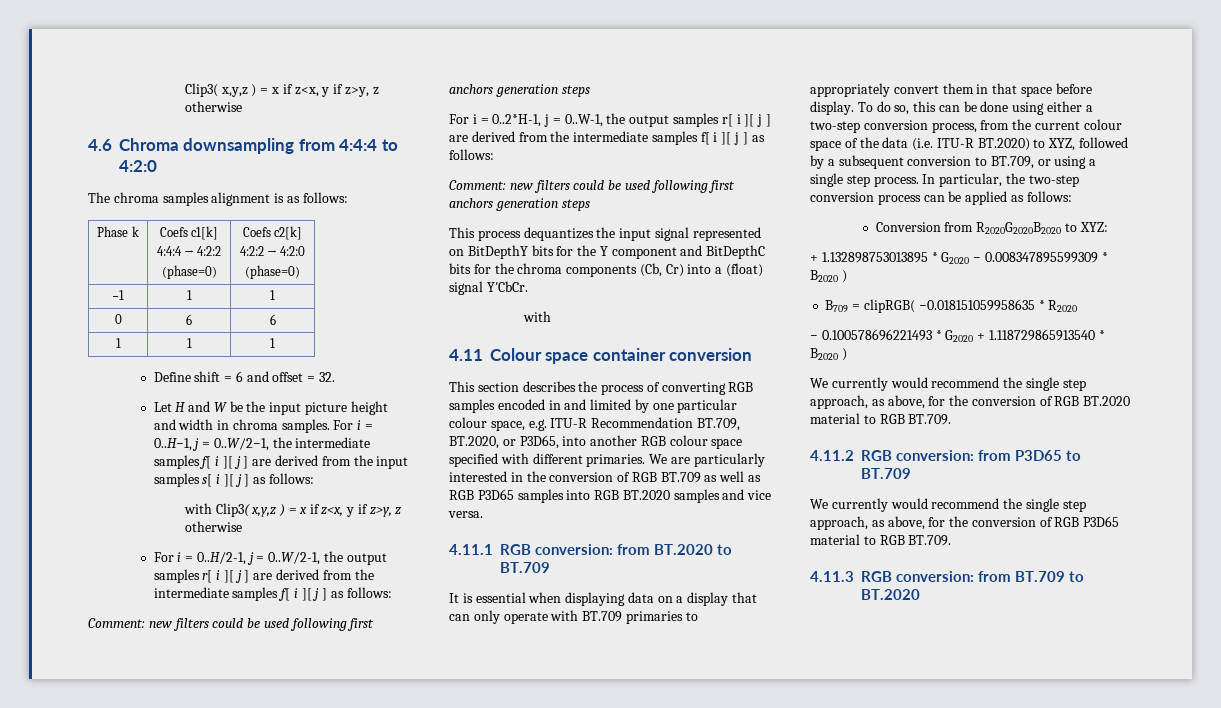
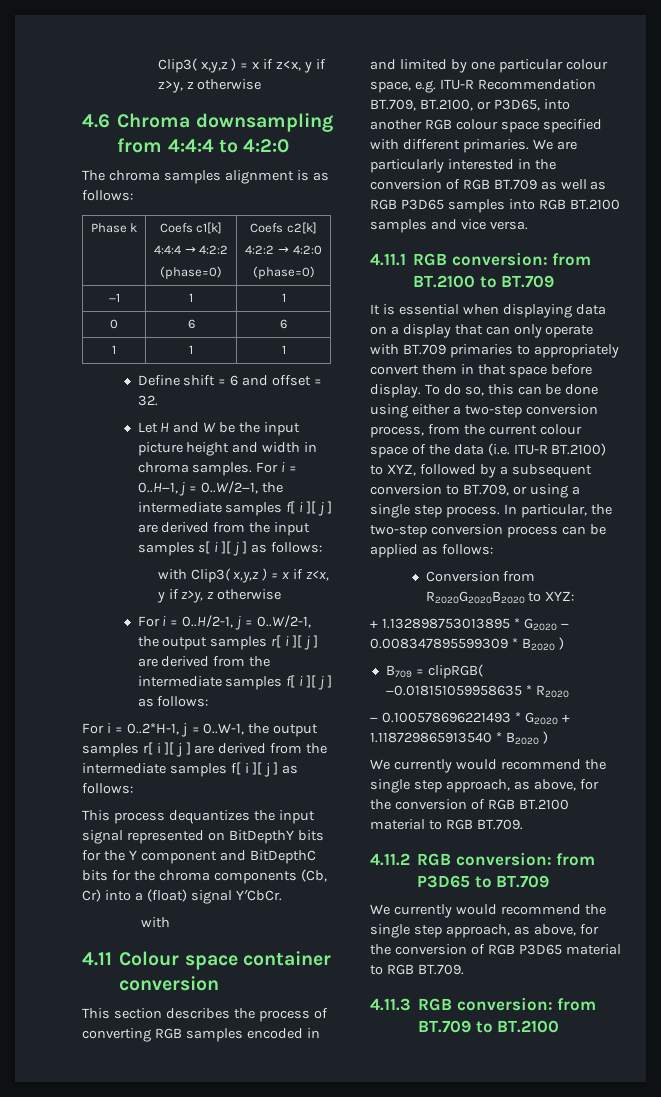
  For i = 0..H/2-1, j = 0..W/2-1, the output samples r[ i ][ j ] are derived from the intermediate samples f[ i ][ j ] as follows:
- Comment: new filters could be used following first anchors generation steps
  For i = 0..2*H-1, j = 0..W-1, the output samples r[ i ][ j ] are derived from the intermediate samples f[ i ][ j ] as follows:
- Comment: new filters could be used following first anchors generation steps
- This section describes the process of converting RGB samples encoded in and limited by one particular colour space, e.g. ITU-R Recommendation BT.709, BT.2020, or P3D65, into another RGB colour space specified with different primaries.
+ This section describes the process of converting RGB samples encoded in and limited by one particular colour space, e.g. ITU-R Recommendation BT.709, BT.2100, or P3D65, into another RGB colour space specified with different primaries.
- We are particularly interested in the conversion of RGB BT.709 as well as RGB P3D65 samples into RGB BT.2020 samples and vice versa.
+ We are particularly interested in the conversion of RGB BT.709 as well as RGB P3D65 samples into RGB BT.2100 samples and vice versa.
- 4.11.1 RGB conversion: from BT.2020 to BT.709
+ 4.11.1 RGB conversion: from BT.2100 to BT.709
- To do so, this can be done using either a two-step conversion process, from the current colour space of the data (i.e. ITU-R BT.2020) to XYZ, followed by a subsequent conversion to BT.709, or using a single step process.
+ To do so, this can be done using either a two-step conversion process, from the current colour space of the data (i.e. ITU-R BT.2100) to XYZ, followed by a subsequent conversion to BT.709, or using a single step process.
- We currently would recommend the single step approach, as above, for the conversion of RGB BT.2020 material to RGB BT.709.
+ We currently would recommend the single step approach, as above, for the conversion of RGB BT.2100 material to RGB BT.709.
- 4.11.3 RGB conversion: from BT.709 to BT.2020
+ 4.11.3 RGB conversion: from BT.709 to BT.2100

